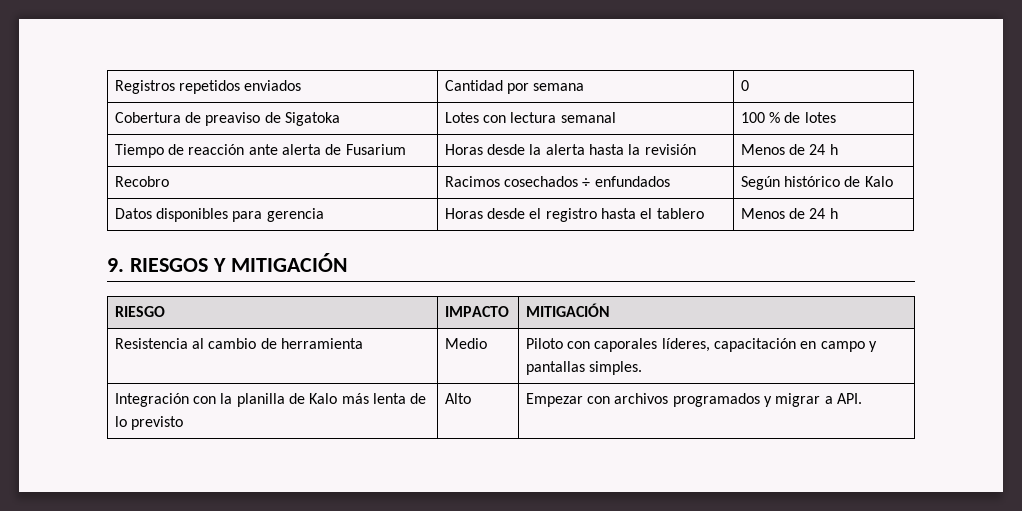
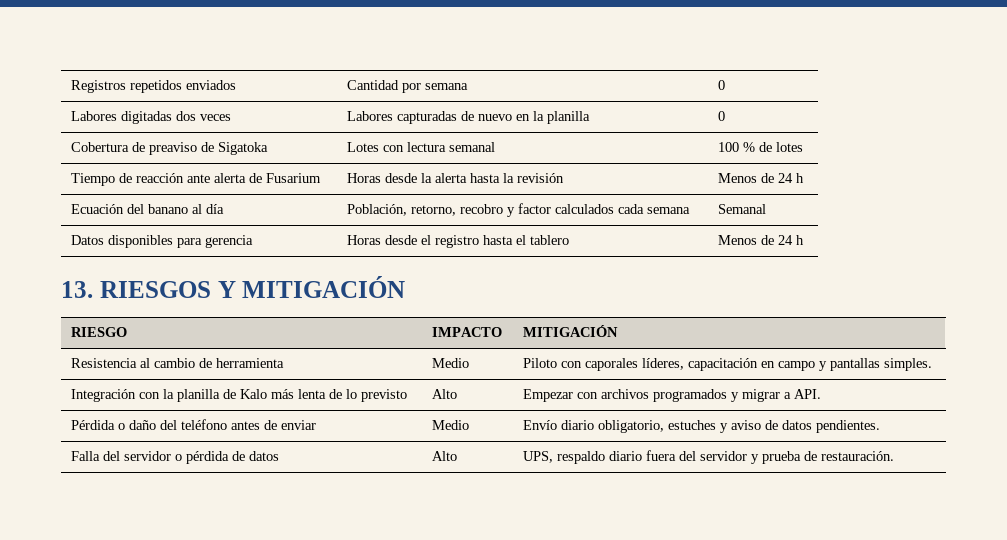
+ Labores digitadas dos veces | Labores capturadas de nuevo en la planilla | 0
- Recobro | Racimos cosechados ÷ enfundados | Según histórico de Kalo
+ Ecuación del banano al día | Población, retorno, recobro y factor calculados cada semana | Semanal
- 9. RIESGOS Y MITIGACIÓN
+ 13. RIESGOS Y MITIGACIÓN
+ Pérdida o daño del teléfono antes de enviar | Medio | Envío diario obligatorio, estuches y aviso de datos pendientes.
+ Falla del servidor o pérdida de datos | Alto | UPS, respaldo diario fuera del servidor y prueba de restauración.

